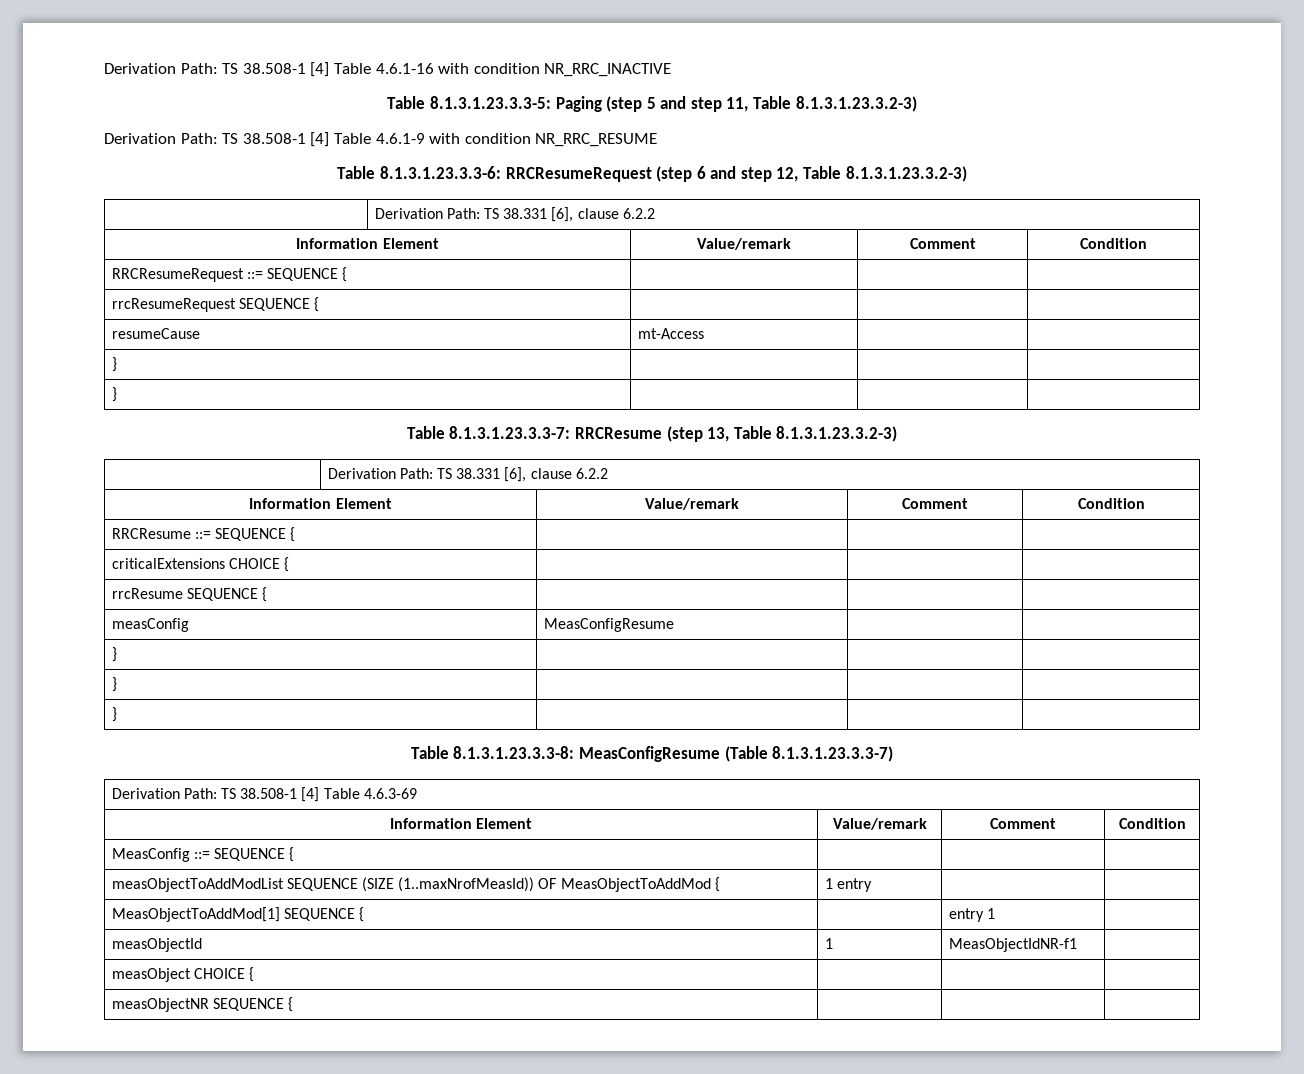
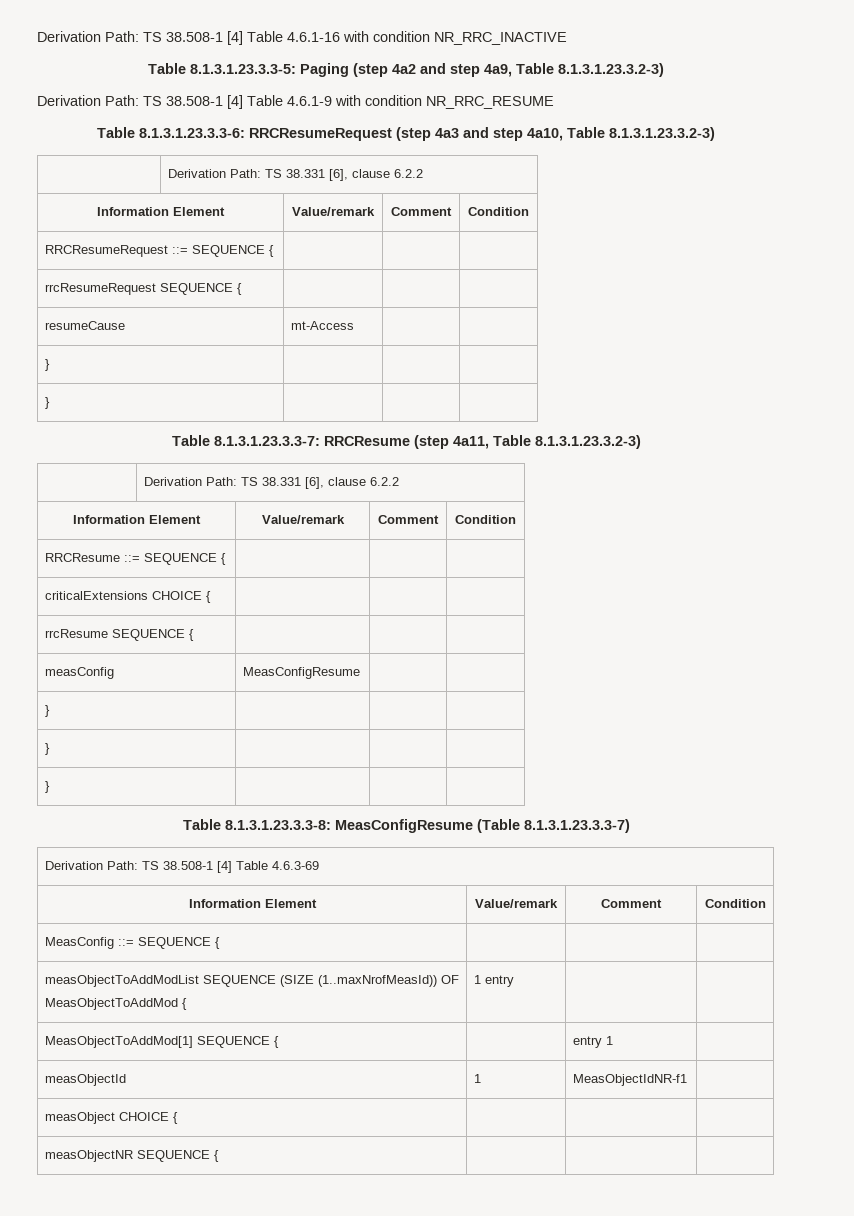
- Table 8.1.3.1.23.3.3-5: Paging (step 5 and step 11, Table 8.1.3.1.23.3.2-3)
+ Table 8.1.3.1.23.3.3-5: Paging (step 4a2 and step 4a9, Table 8.1.3.1.23.3.2-3)
- Table 8.1.3.1.23.3.3-6: RRCResumeRequest (step 6 and step 12, Table 8.1.3.1.23.3.2-3)
+ Table 8.1.3.1.23.3.3-6: RRCResumeRequest (step 4a3 and step 4a10, Table 8.1.3.1.23.3.2-3)
- Table 8.1.3.1.23.3.3-7: RRCResume (step 13, Table 8.1.3.1.23.3.2-3)
+ Table 8.1.3.1.23.3.3-7: RRCResume (step 4a11, Table 8.1.3.1.23.3.2-3)

